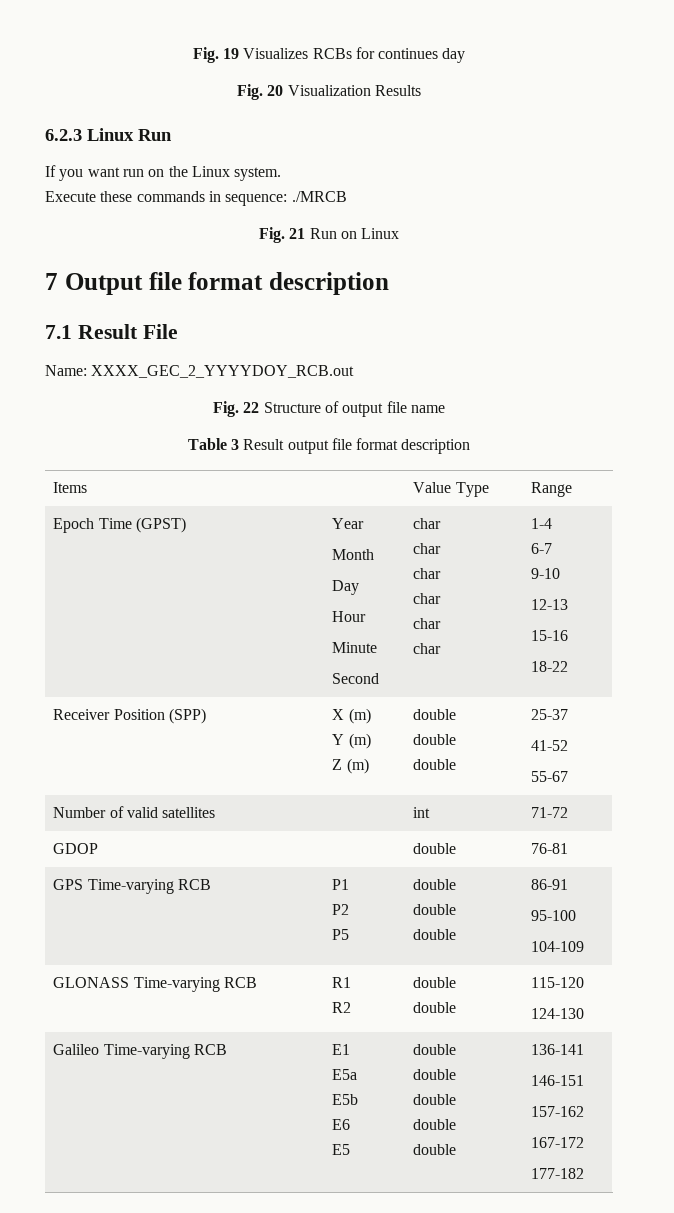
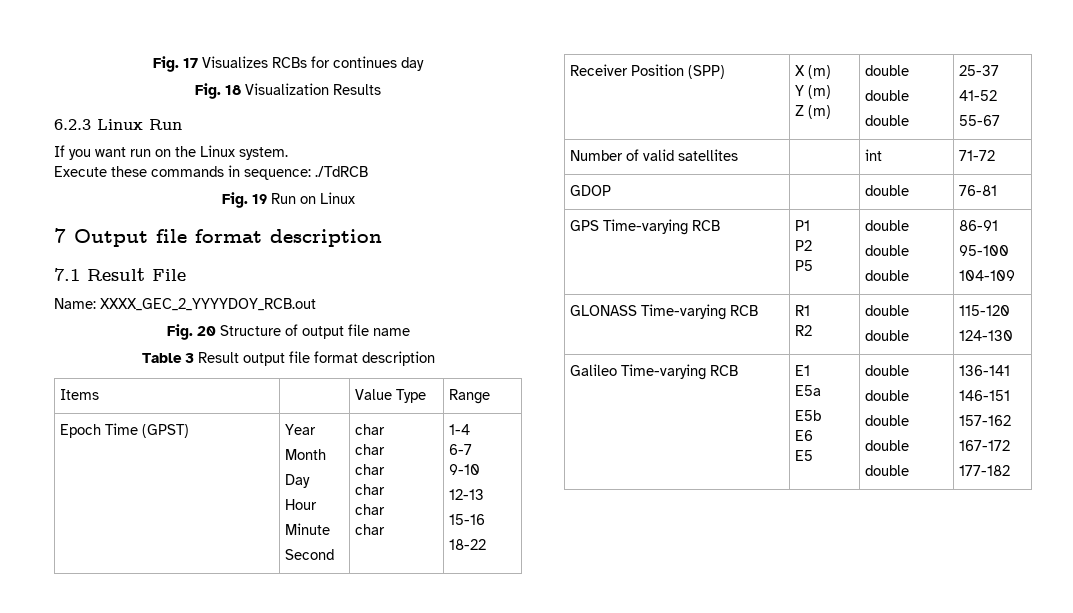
- Fig. 19 Visualizes RCBs for continues day
+ Fig. 17 Visualizes RCBs for continues day
- Fig. 20 Visualization Results
+ Fig. 18 Visualization Results
- Execute these commands in sequence: ./MRCB
- Fig. 21 Run on Linux
+ Execute these commands in sequence: ./TdRCB
+ Fig. 19 Run on Linux
- Fig. 22 Structure of output file name
+ Fig. 20 Structure of output file name

